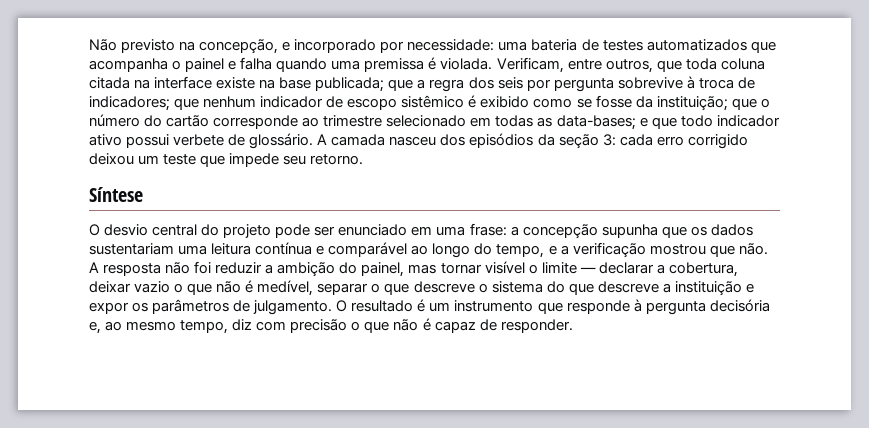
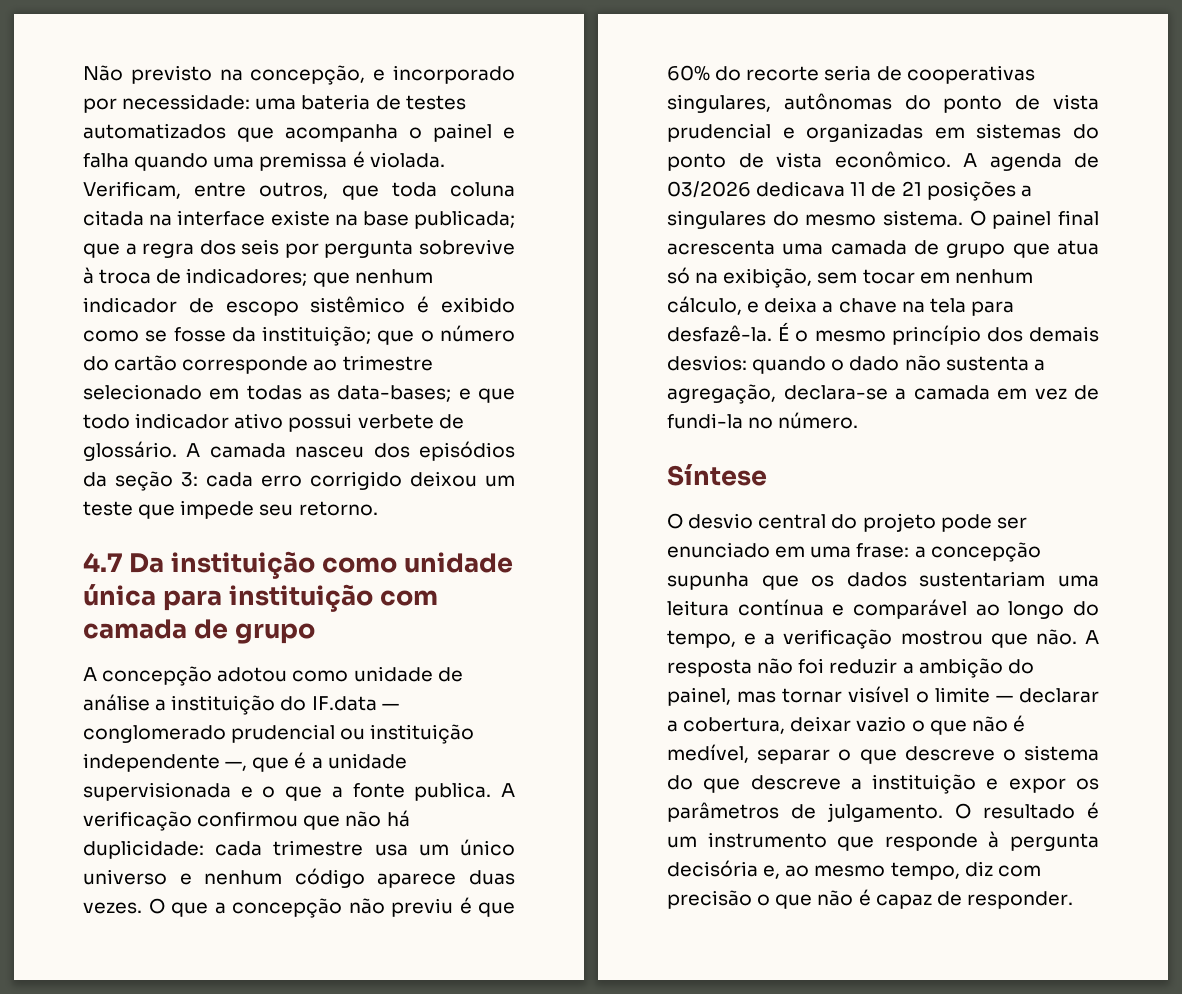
+ 4.7 Da instituição como unidade única para instituição com camada de grupo
+ A concepção adotou como unidade de análise a instituição do IF.data — conglomerado prudencial ou instituição independente —, que é a unidade supervisionada e o que a fonte publica. A verificação confirmou que não há duplicidade: cada trimestre usa um único universo e nenhum código aparece duas vezes. O que a concepção não previu é que 60% do recorte seria de cooperativas singulares, autônomas do ponto de vista prudencial e organizadas em sistemas do ponto de vista econômico. A agenda de 03/2026 dedicava 11 de 21 posições a singulares do mesmo sistema. O painel final acrescenta uma camada de grupo que atua só na exibição, sem tocar em nenhum cálculo, e deixa a chave na tela para desfazê-la. É o mesmo princípio dos demais desvios: quando o dado não sustenta a agregação, declara-se a camada em vez de fundi-la no número.

